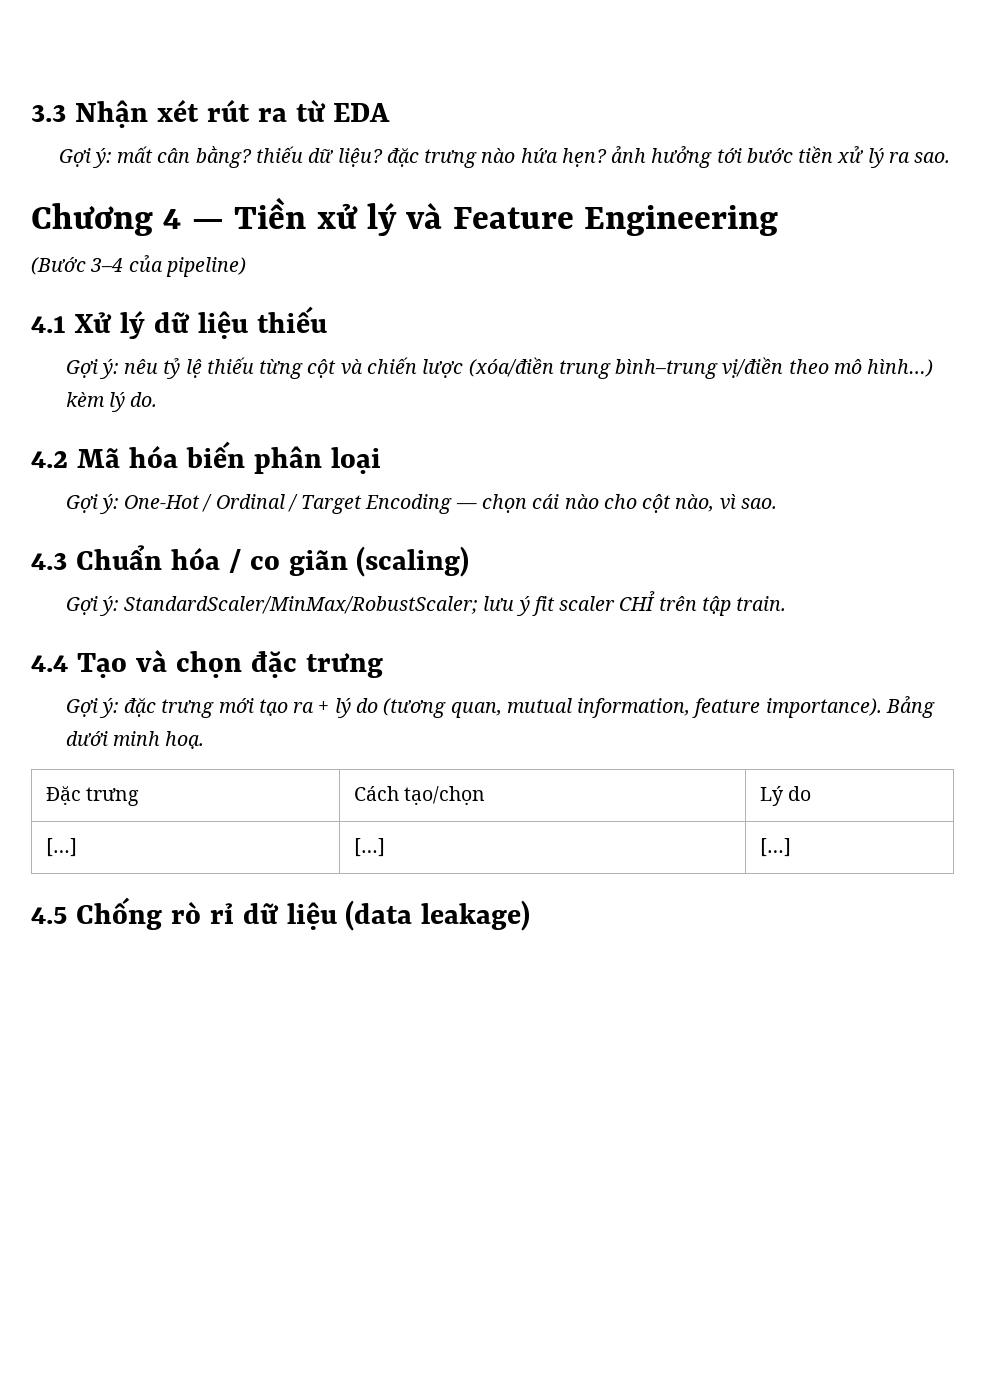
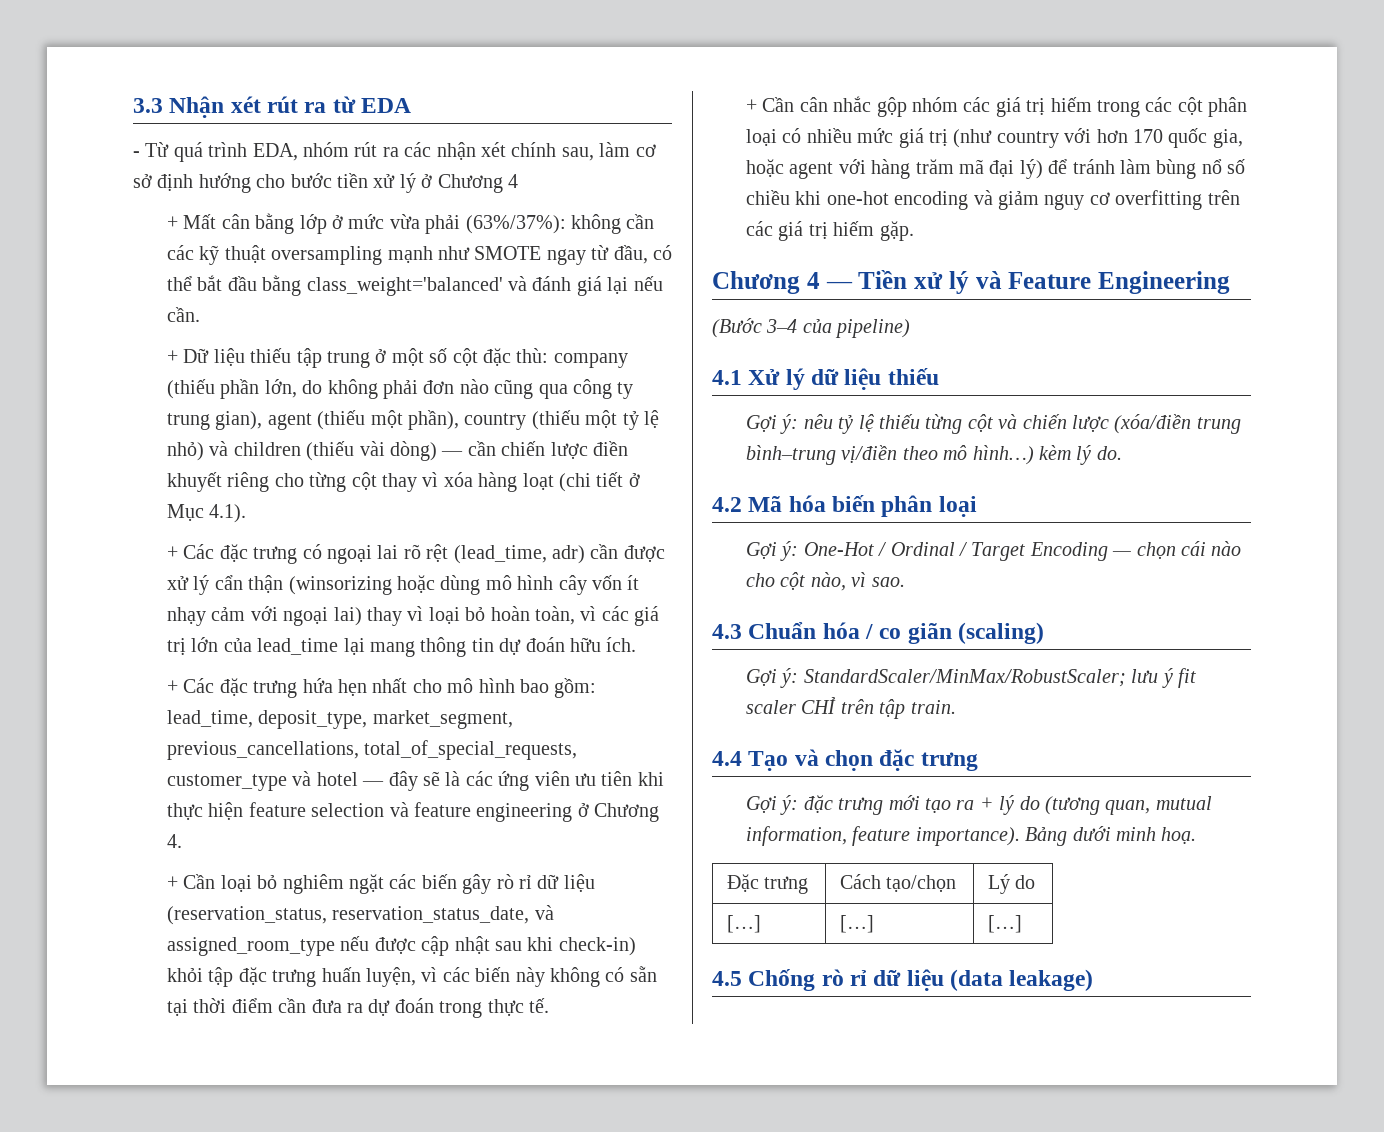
- Gợi ý: mất cân bằng? thiếu dữ liệu? đặc trưng nào hứa hẹn? ảnh hưởng tới bước tiền xử lý ra sao.
+ - Từ quá trình EDA, nhóm rút ra các nhận xét chính sau, làm cơ sở định hướng cho bước tiền xử lý ở Chương 4
+ + Mất cân bằng lớp ở mức vừa phải (63%/37%): không cần các kỹ thuật oversampling mạnh như SMOTE ngay từ đầu, có thể bắt đầu bằng class_weight='balanced' và đánh giá lại nếu cần.
+ + Dữ liệu thiếu tập trung ở một số cột đặc thù: company (thiếu phần lớn, do không phải đơn nào cũng qua công ty trung gian), agent (thiếu một phần), country (thiếu một tỷ lệ nhỏ) và children (thiếu vài dòng) — cần chiến lược điền khuyết riêng cho từng cột thay vì xóa hàng loạt (chi tiết ở Mục 4.1).
+ + Các đặc trưng có ngoại lai rõ rệt (lead_time, adr) cần được xử lý cẩn thận (winsorizing hoặc dùng mô hình cây vốn ít nhạy cảm với ngoại lai) thay vì loại bỏ hoàn toàn, vì các giá trị lớn của lead_time lại mang thông tin dự đoán hữu ích.
+ + Các đặc trưng hứa hẹn nhất cho mô hình bao gồm: lead_time, deposit_type, market_segment, previous_cancellations, total_of_special_requests, customer_type và hotel — đây sẽ là các ứng viên ưu tiên khi thực hiện feature selection và feature engineering ở Chương 4.
+ + Cần loại bỏ nghiêm ngặt các biến gây rò rỉ dữ liệu (reservation_status, reservation_status_date, và assigned_room_type nếu được cập nhật sau khi check-in) khỏi tập đặc trưng huấn luyện, vì các biến này không có sẵn tại thời điểm cần đưa ra dự đoán trong thực tế.
+ + Cần cân nhắc gộp nhóm các giá trị hiếm trong các cột phân loại có nhiều mức giá trị (như country với hơn 170 quốc gia, hoặc agent với hàng trăm mã đại lý) để tránh làm bùng nổ số chiều khi one-hot encoding và giảm nguy cơ overfitting trên các giá trị hiếm gặp.

